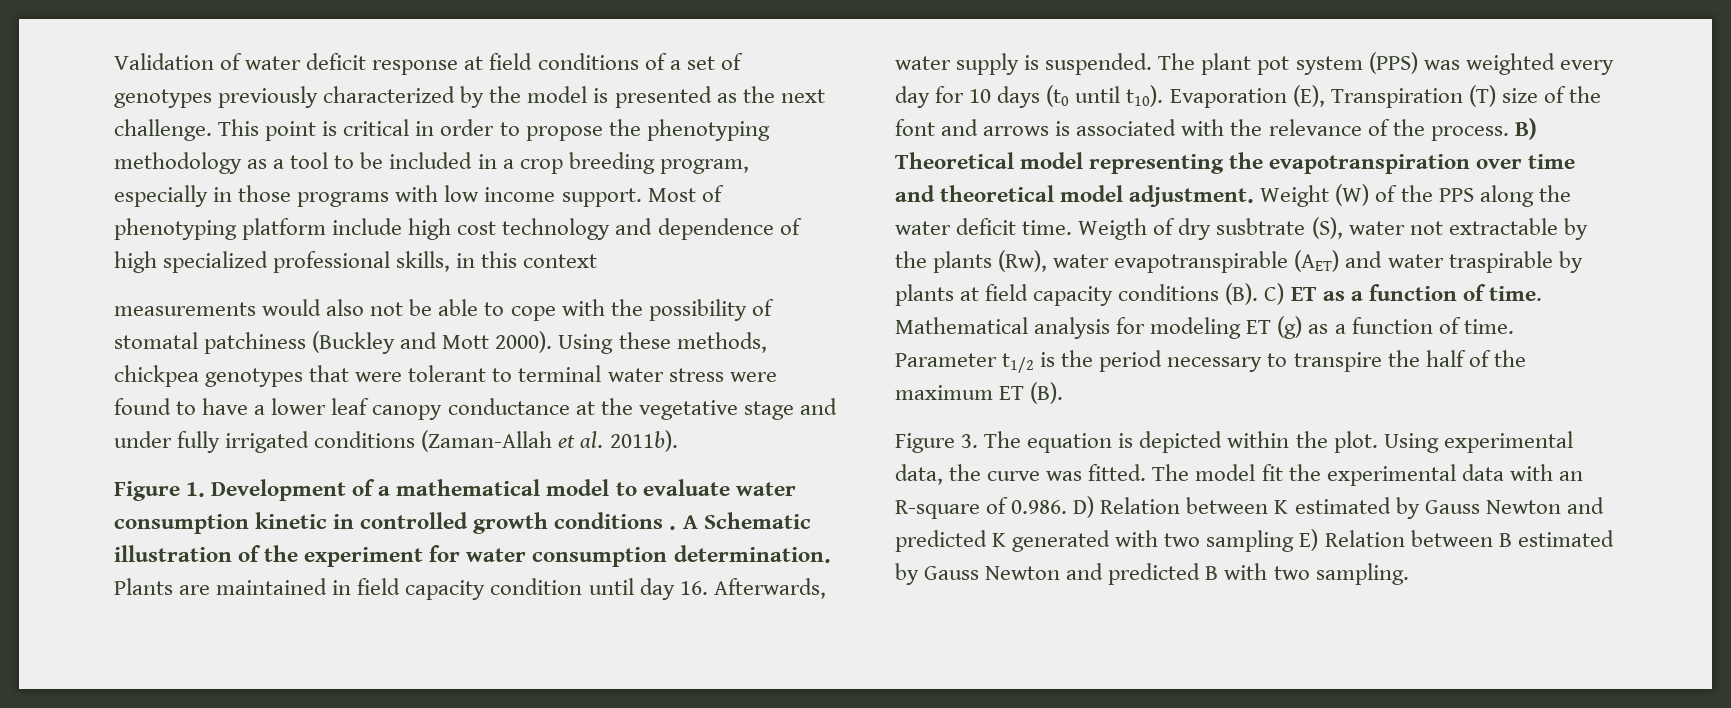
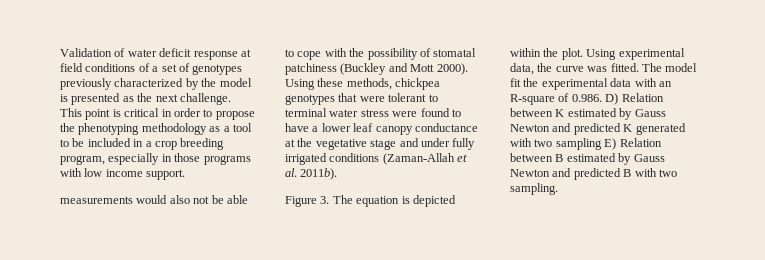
- Most of phenotyping platform include high cost technology and dependence of high specialized professional skills, in this context
- Figure 1. Development of a mathematical model to evaluate water consumption kinetic in controlled growth conditions . A Schematic illustration of the experiment for water consumption determination. Plants are maintained in field capacity condition until day 16. Afterwards, water supply is suspended. The plant pot system (PPS) was weighted every day for 10 days (t0 until t10). Evaporation (E), Transpiration (T) size of the font and arrows is associated with the relevance of the process. B) Theoretical model representing the evapotranspiration over time and theoretical model adjustment. Weight (W) of the PPS along the water deficit time. Weigth of dry susbtrate (S), water not extractable by the plants (Rw), water evapotranspirable (AET) and water traspirable by plants at field capacity conditions (B). C) ET as a function of time. Mathematical analysis for modeling ET (g) as a function of time. Parameter t1/2 is the period necessary to transpire the half of the maximum ET (B).

